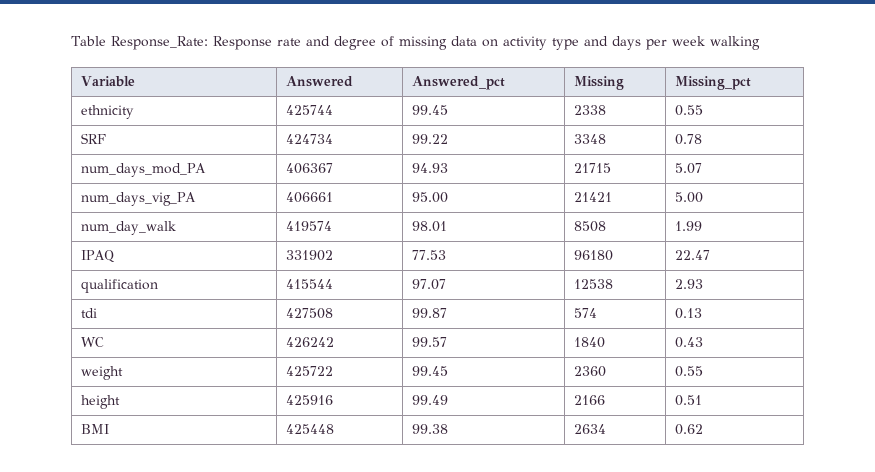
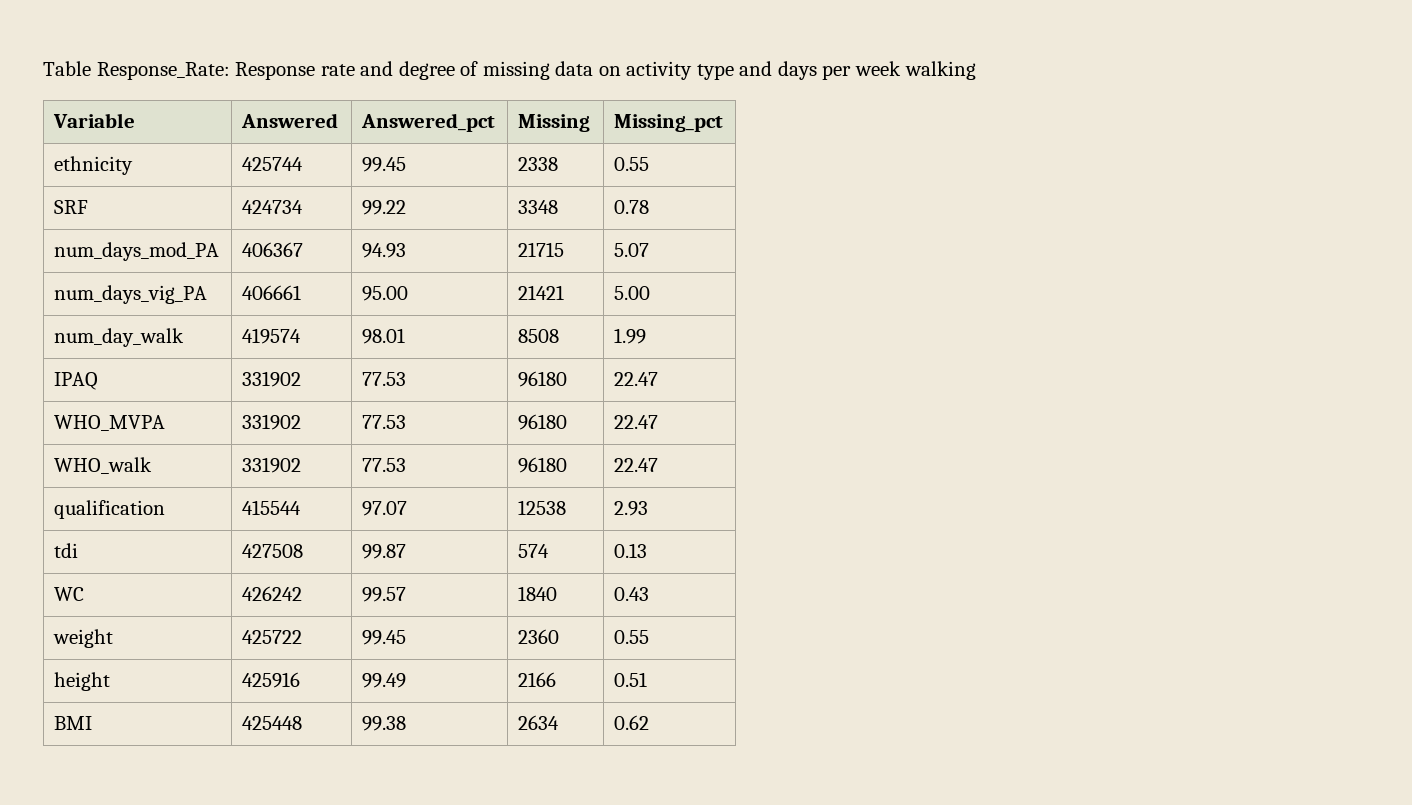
+ WHO_MVPA | 331902 | 77.53 | 96180 | 22.47
+ WHO_walk | 331902 | 77.53 | 96180 | 22.47

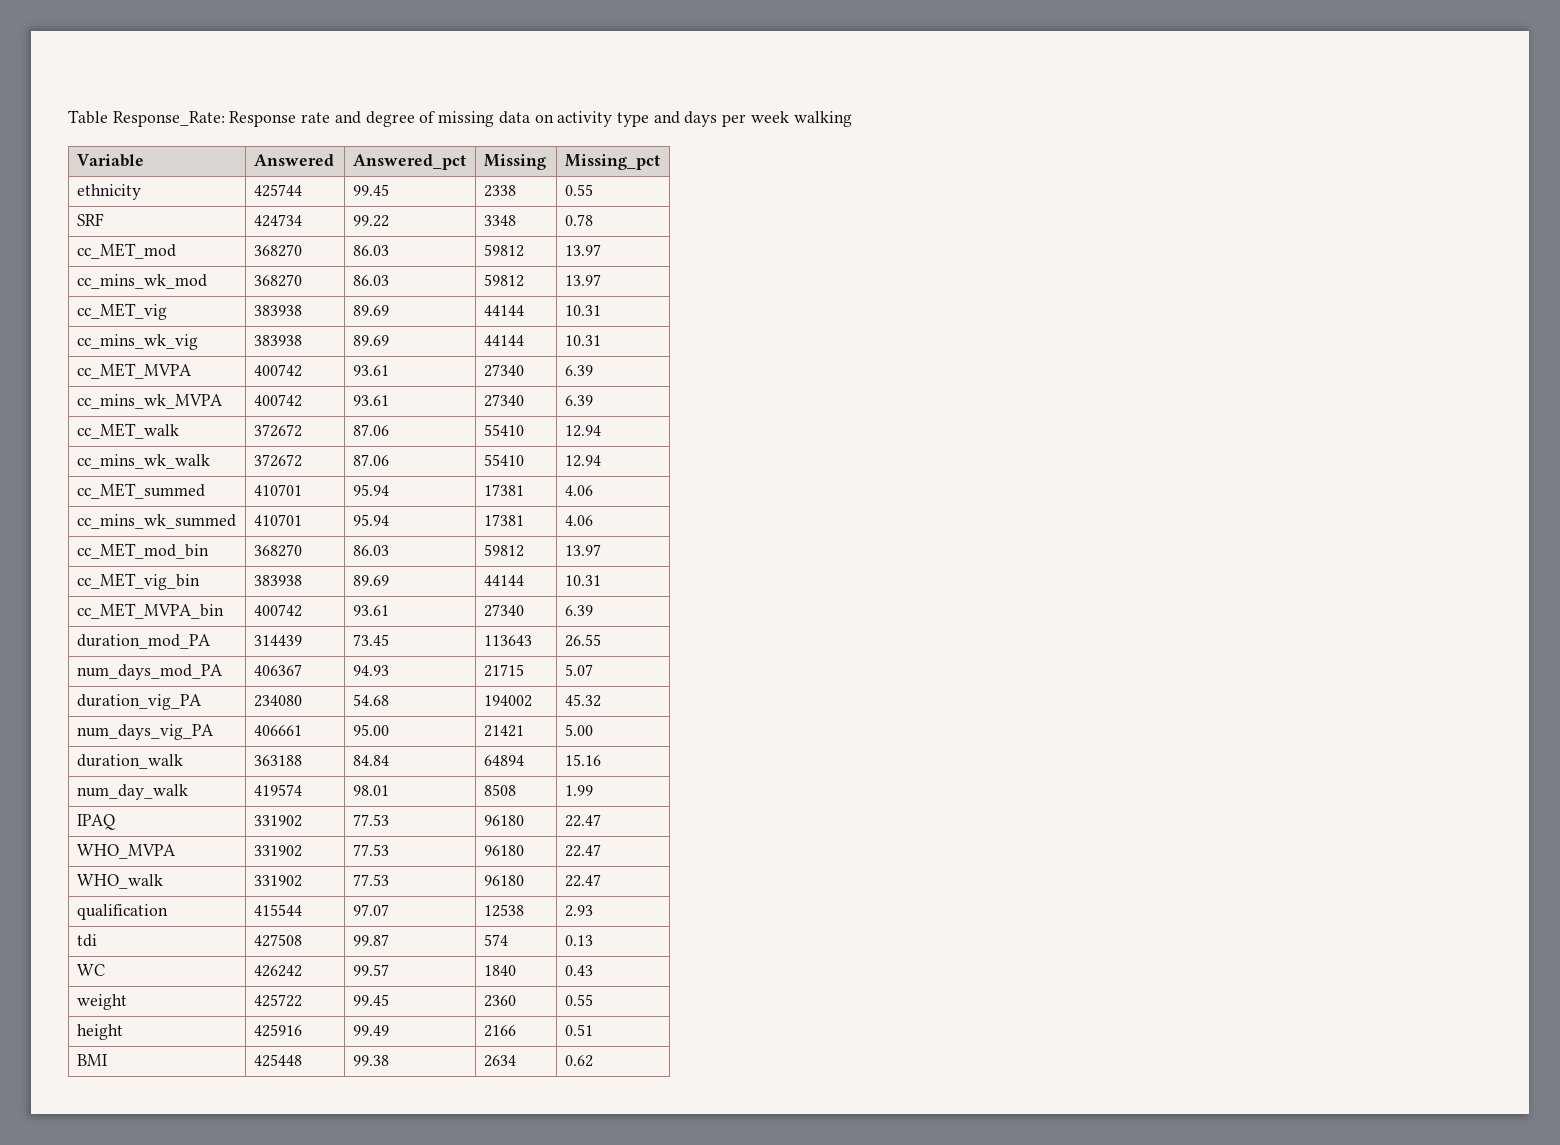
+ cc_MET_mod | 368270 | 86.03 | 59812 | 13.97
+ cc_mins_wk_mod | 368270 | 86.03 | 59812 | 13.97
+ cc_MET_vig | 383938 | 89.69 | 44144 | 10.31
+ cc_mins_wk_vig | 383938 | 89.69 | 44144 | 10.31
+ cc_MET_MVPA | 400742 | 93.61 | 27340 | 6.39
+ cc_mins_wk_MVPA | 400742 | 93.61 | 27340 | 6.39
+ cc_MET_walk | 372672 | 87.06 | 55410 | 12.94
+ cc_mins_wk_walk | 372672 | 87.06 | 55410 | 12.94
+ cc_MET_summed | 410701 | 95.94 | 17381 | 4.06
+ cc_mins_wk_summed | 410701 | 95.94 | 17381 | 4.06
+ cc_MET_mod_bin | 368270 | 86.03 | 59812 | 13.97
+ cc_MET_vig_bin | 383938 | 89.69 | 44144 | 10.31
+ cc_MET_MVPA_bin | 400742 | 93.61 | 27340 | 6.39
+ duration_mod_PA | 314439 | 73.45 | 113643 | 26.55
+ duration_vig_PA | 234080 | 54.68 | 194002 | 45.32
+ duration_walk | 363188 | 84.84 | 64894 | 15.16

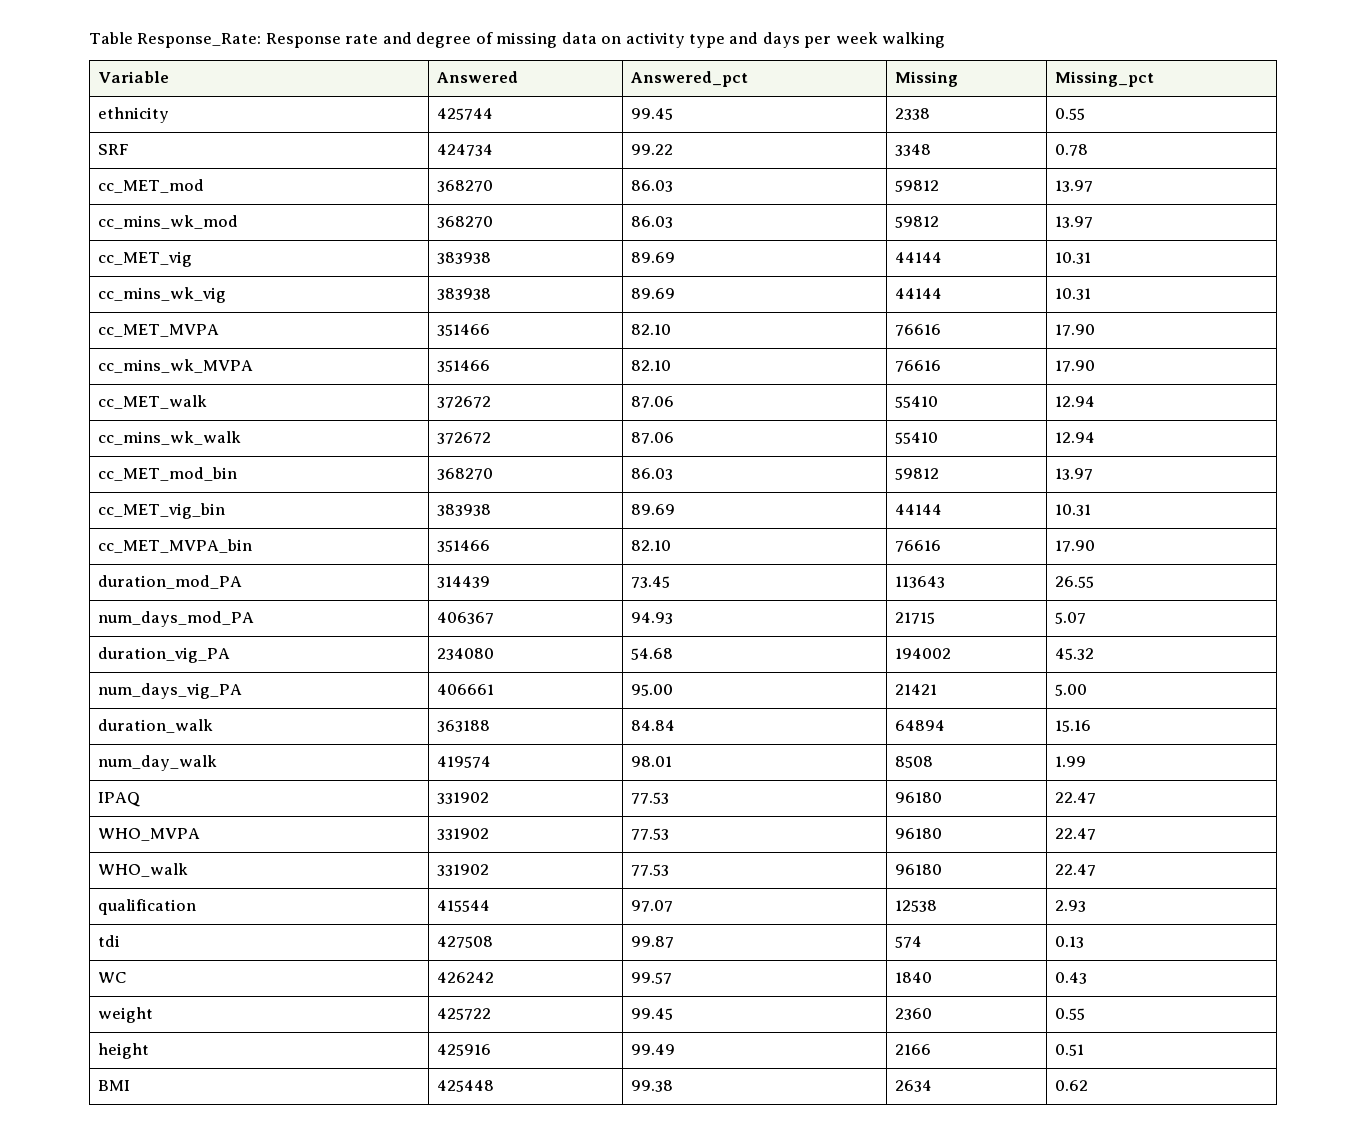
- cc_MET_MVPA | 400742 | 93.61 | 27340 | 6.39
- cc_mins_wk_MVPA | 400742 | 93.61 | 27340 | 6.39
+ cc_MET_MVPA | 351466 | 82.10 | 76616 | 17.90
+ cc_mins_wk_MVPA | 351466 | 82.10 | 76616 | 17.90
- cc_MET_summed | 410701 | 95.94 | 17381 | 4.06
- cc_mins_wk_summed | 410701 | 95.94 | 17381 | 4.06
- cc_MET_MVPA_bin | 400742 | 93.61 | 27340 | 6.39
+ cc_MET_MVPA_bin | 351466 | 82.10 | 76616 | 17.90

